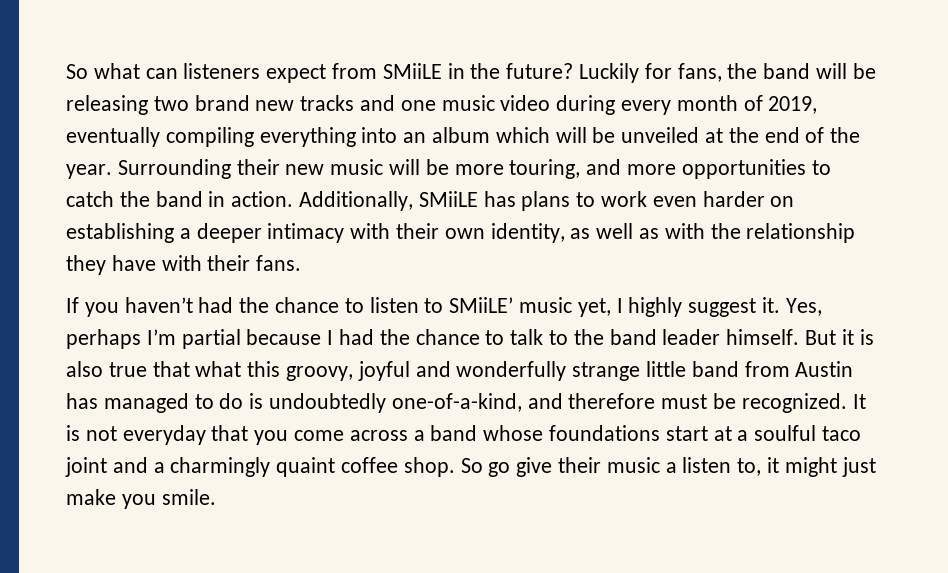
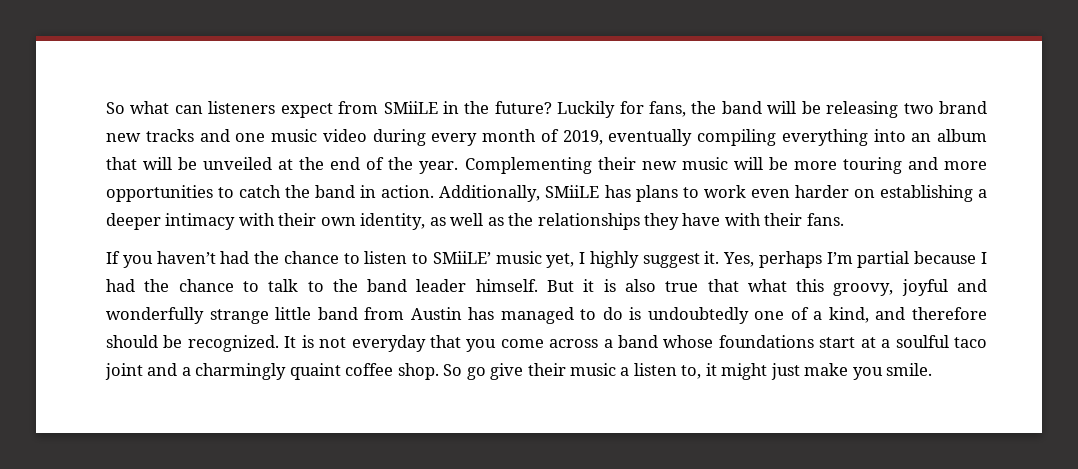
- Luckily for fans, the band will be releasing two brand new tracks and one music video during every month of 2019, eventually compiling everything into an album which will be unveiled at the end of the year.
+ Luckily for fans, the band will be releasing two brand new tracks and one music video during every month of 2019, eventually compiling everything into an album that will be unveiled at the end of the year.
- Surrounding their new music will be more touring, and more opportunities to catch the band in action.
+ Complementing their new music will be more touring and more opportunities to catch the band in action.
- Additionally, SMiiLE has plans to work even harder on establishing a deeper intimacy with their own identity, as well as with the relationship they have with their fans.
+ Additionally, SMiiLE has plans to work even harder on establishing a deeper intimacy with their own identity, as well as the relationships they have with their fans.
- But it is also true that what this groovy, joyful and wonderfully strange little band from Austin has managed to do is undoubtedly one-of-a-kind, and therefore must be recognized.
+ But it is also true that what this groovy, joyful and wonderfully strange little band from Austin has managed to do is undoubtedly one of a kind, and therefore should be recognized.

